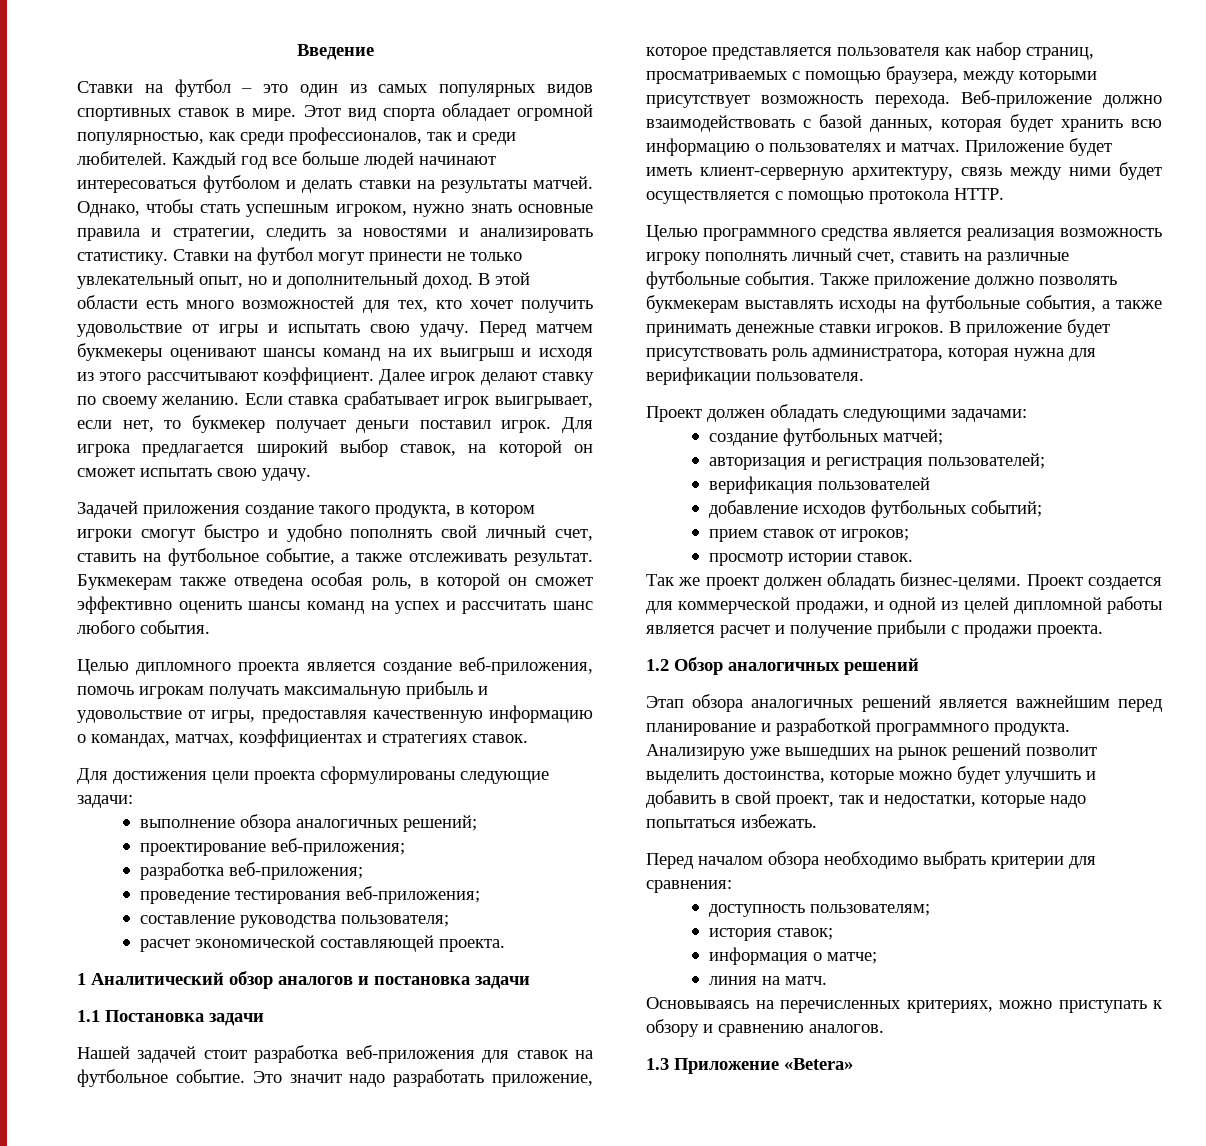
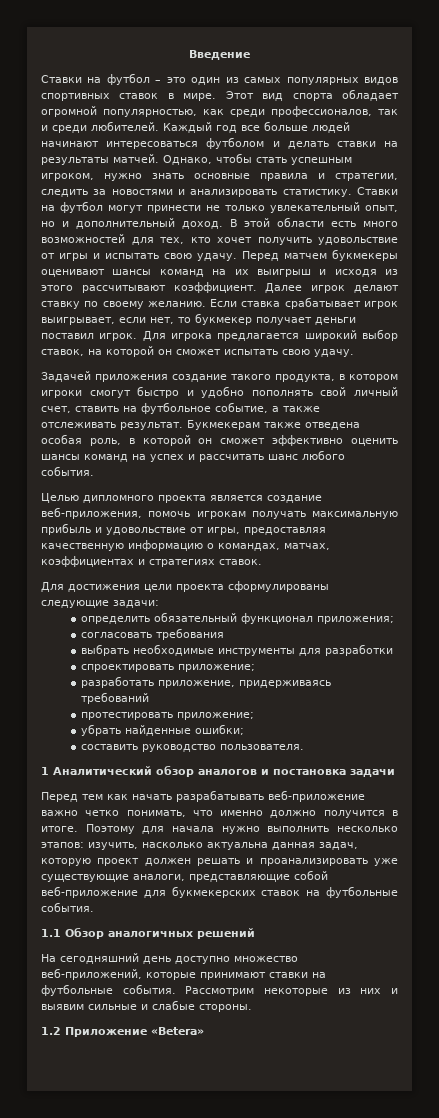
- выполнение обзора аналогичных решений;
- проектирование веб-приложения;
- разработка веб-приложения;
- проведение тестирования веб-приложения;
- составление руководства пользователя;
- расчет экономической составляющей проекта.
+ определить обязательный функционал приложения;
+ согласовать требования
+ выбрать необходимые инструменты для разработки
+ спроектировать приложение;
+ разработать приложение, придерживаясь требований
+ протестировать приложение;
+ убрать найденные ошибки;
+ составить руководство пользователя.
- 1.1 Постановка задачи
- Нашей задачей стоит разработка веб-приложения для ставок на футбольное событие. Это значит надо разработать приложение, которое представляется пользователя как набор страниц, просматриваемых с помощью браузера, между которыми присутствует возможность перехода. Веб-приложение должно взаимодействовать с базой данных, которая будет хранить всю информацию о пользователях и матчах. Приложение будет иметь клиент-серверную архитектуру, связь между ними будет осуществляется с помощью протокола HTTP.
- Целью программного средства является реализация возможность игроку пополнять личный счет, ставить на различные футбольные события. Также приложение должно позволять букмекерам выставлять исходы на футбольные события, а также принимать денежные ставки игроков. В приложение будет присутствовать роль администратора, которая нужна для верификации пользователя.
- Проект должен обладать следующими задачами:
- создание футбольных матчей;
- авторизация и регистрация пользователей;
- верификация пользователей
- добавление исходов футбольных событий;
- прием ставок от игроков;
- просмотр истории ставок.
- Так же проект должен обладать бизнес-целями. Проект создается для коммерческой продажи, и одной из целей дипломной работы является расчет и получение прибыли с продажи проекта.
- 1.2 Обзор аналогичных решений
- Этап обзора аналогичных решений является важнейшим перед планирование и разработкой программного продукта. Анализирую уже вышедших на рынок решений позволит выделить достоинства, которые можно будет улучшить и добавить в свой проект, так и недостатки, которые надо попытаться избежать.
- Перед началом обзора необходимо выбрать критерии для сравнения:
- доступность пользователям;
- история ставок;
- информация о матче;
- линия на матч.
- Основываясь на перечисленных критериях, можно приступать к обзору и сравнению аналогов.
- 1.3 Приложение «Betera»
+ Перед тем как начать разрабатывать веб-приложение важно четко понимать, что именно должно получится в итоге. Поэтому для начала нужно выполнить несколько этапов: изучить, насколько актуальна данная задач, которую проект должен решать и проанализировать уже существующие аналоги, представляющие собой веб-приложение для букмекерских ставок на футбольные события.
+ 1.1 Обзор аналогичных решений
+ На сегодняшний день доступно множество веб-приложений, которые принимают ставки на футбольные события. Рассмотрим некоторые из них и выявим сильные и слабые стороны.
+ 1.2 Приложение «Betera»

